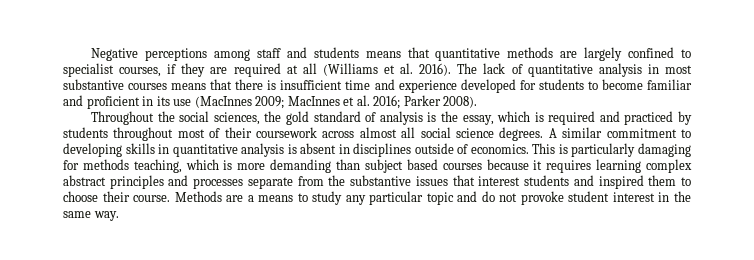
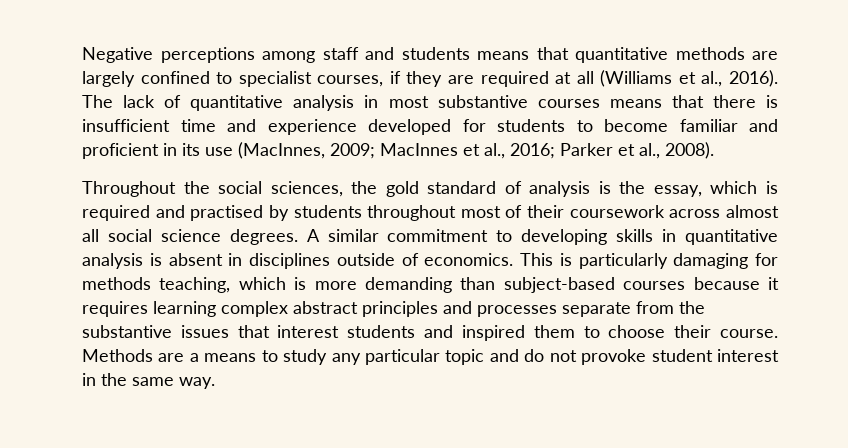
- Negative perceptions among staff and students means that quantitative methods are largely confined to specialist courses, if they are required at all (Williams et al. 2016).
+ Negative perceptions among staff and students means that quantitative methods are largely confined to specialist courses, if they are required at all (Williams et al., 2016).
- The lack of quantitative analysis in most substantive courses means that there is insufficient time and experience developed for students to become familiar and proficient in its use (MacInnes 2009; MacInnes et al. 2016; Parker 2008).
+ The lack of quantitative analysis in most substantive courses means that there is insufficient time and experience developed for students to become familiar and proficient in its use (MacInnes, 2009; MacInnes et al., 2016; Parker et al., 2008).
- Throughout the social sciences, the gold standard of analysis is the essay, which is required and practiced by students throughout most of their coursework across almost all social science degrees.
+ Throughout the social sciences, the gold standard of analysis is the essay, which is required and practised by students throughout most of their coursework across almost all social science degrees.
- This is particularly damaging for methods teaching, which is more demanding than subject based courses because it requires learning complex abstract principles and processes separate from the substantive issues that interest students and inspired them to choose their course.
+ This is particularly damaging for methods teaching, which is more demanding than subject-based courses because it requires learning complex abstract principles and processes separate from the substantive issues that interest students and inspired them to choose their course.

